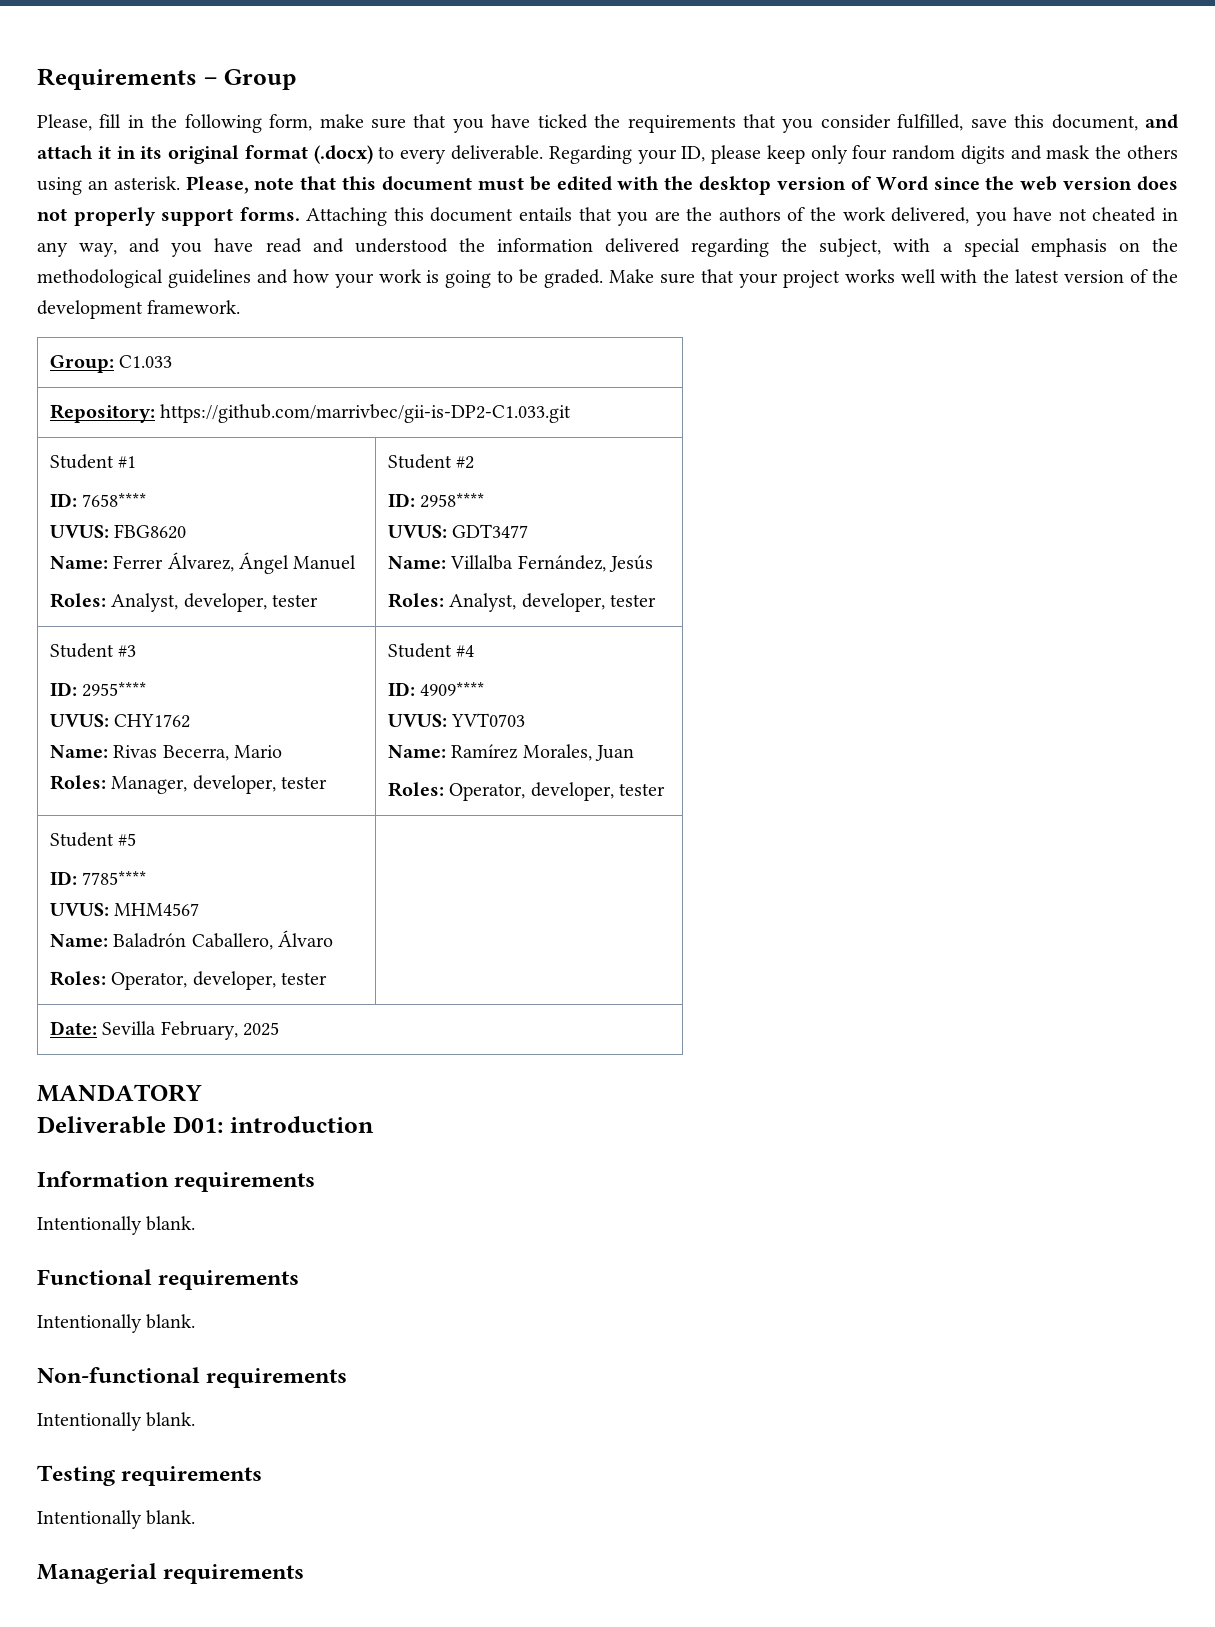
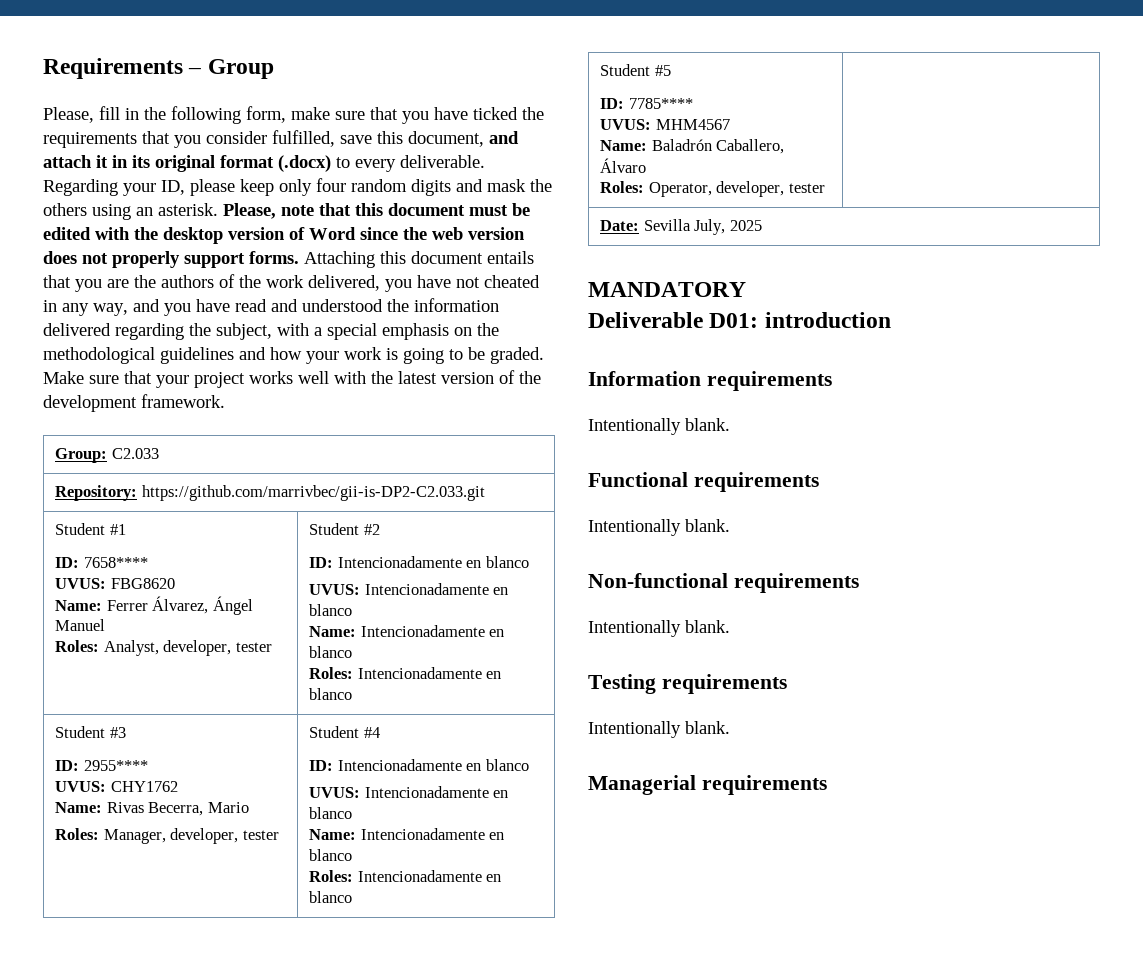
- Group: C1.033
+ Group: C2.033
- Repository: https://github.com/marrivbec/gii-is-DP2-C1.033.git
+ Repository: https://github.com/marrivbec/gii-is-DP2-C2.033.git
  Student #1
  ID: 7658****
  UVUS: FBG8620
  Name: Ferrer Álvarez, Ángel Manuel
  Roles: Analyst, developer, tester | Student #2
- ID: 2958****
- UVUS: GDT3477
- Name: Villalba Fernández, Jesús
- Roles: Analyst, developer, tester
+ ID: Intencionadamente en blanco
+ UVUS: Intencionadamente en blanco
+ Name: Intencionadamente en blanco
+ Roles: Intencionadamente en blanco
  Student #3
  ID: 2955****
  UVUS: CHY1762
  Name: Rivas Becerra, Mario
  Roles: Manager, developer, tester | Student #4
- ID: 4909****
- UVUS: YVT0703
- Name: Ramírez Morales, Juan
- Roles: Operator, developer, tester
+ ID: Intencionadamente en blanco
+ UVUS: Intencionadamente en blanco
+ Name: Intencionadamente en blanco
+ Roles: Intencionadamente en blanco
- Date: Sevilla February, 2025
+ Date: Sevilla July, 2025

